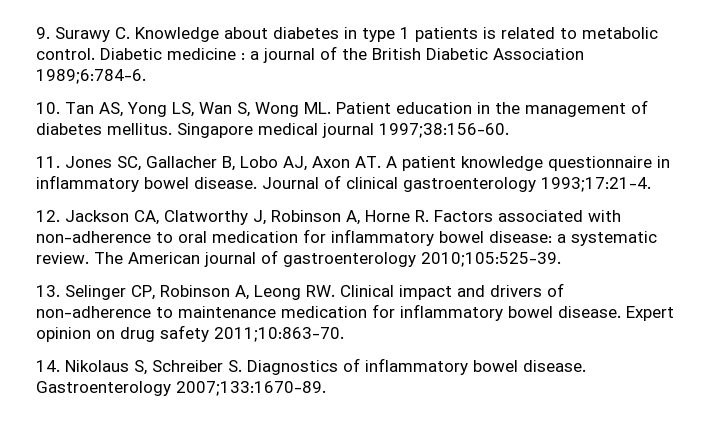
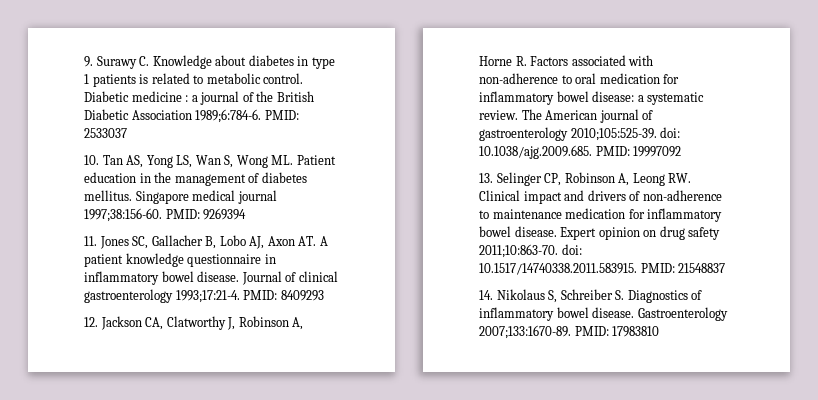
+ PMID: 2533037
+ PMID: 9269394
+ PMID: 8409293
- The American journal of gastroenterology 2010;105:525-39.
+ The American journal of gastroenterology 2010;105:525-39. doi: 10.1038/ajg.2009.685. PMID: 19997092
- Expert opinion on drug safety 2011;10:863-70.
+ Expert opinion on drug safety 2011;10:863-70. doi: 10.1517/14740338.2011.583915. PMID: 21548837
+ PMID: 17983810

